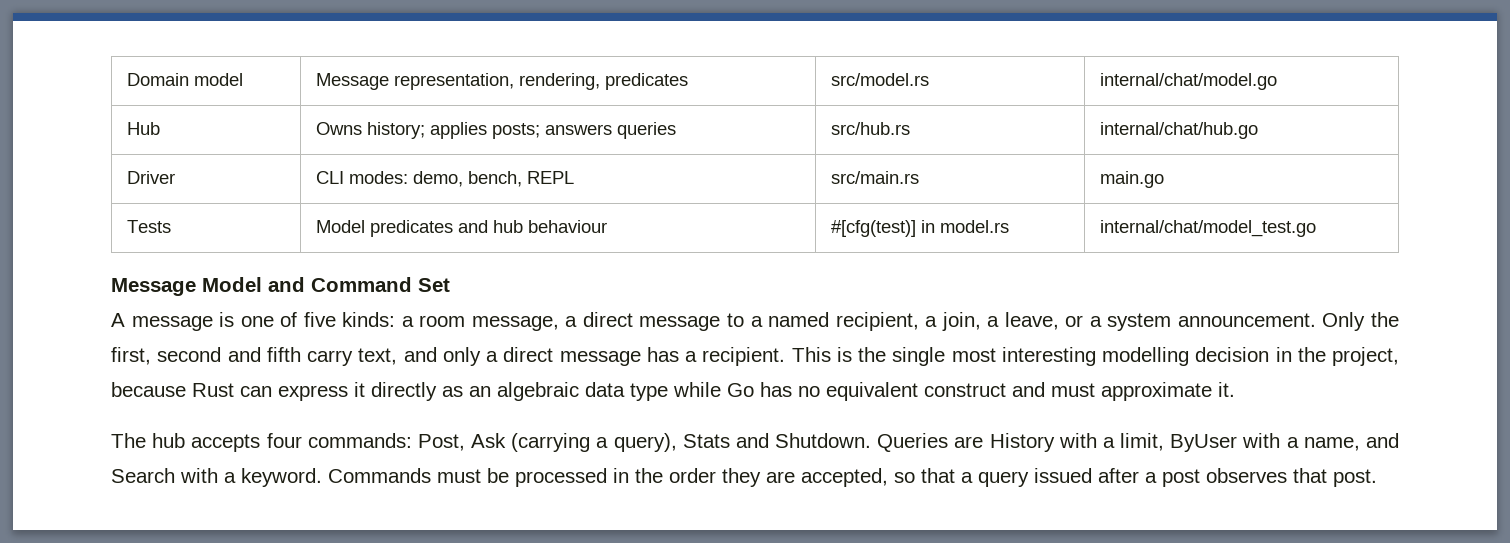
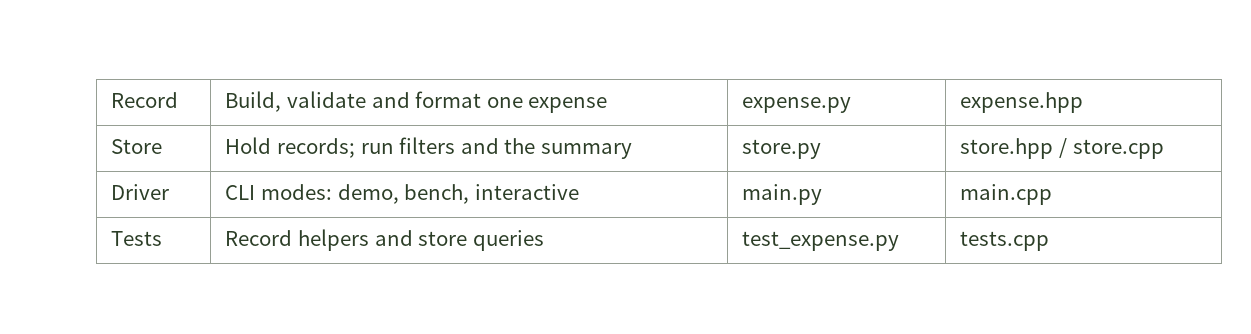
- Domain model | Message representation, rendering, predicates | src/model.rs | internal/chat/model.go
- Hub | Owns history; applies posts; answers queries | src/hub.rs | internal/chat/hub.go
+ Record | Build, validate and format one expense | expense.py | expense.hpp
+ Store | Hold records; run filters and the summary | store.py | store.hpp / store.cpp
- Driver | CLI modes: demo, bench, REPL | src/main.rs | main.go
- Tests | Model predicates and hub behaviour | #[cfg(test)] in model.rs | internal/chat/model_test.go
- Message Model and Command Set
- A message is one of five kinds: a room message, a direct message to a named recipient, a join, a leave, or a system announcement. Only the first, second and fifth carry text, and only a direct message has a recipient. This is the single most interesting modelling decision in the project, because Rust can express it directly as an algebraic data type while Go has no equivalent construct and must approximate it.
- The hub accepts four commands: Post, Ask (carrying a query), Stats and Shutdown. Queries are History with a limit, ByUser with a name, and Search with a keyword. Commands must be processed in the order they are accepted, so that a query issued after a post observes that post.
+ Driver | CLI modes: demo, bench, interactive | main.py | main.cpp
+ Tests | Record helpers and store queries | test_expense.py | tests.cpp

